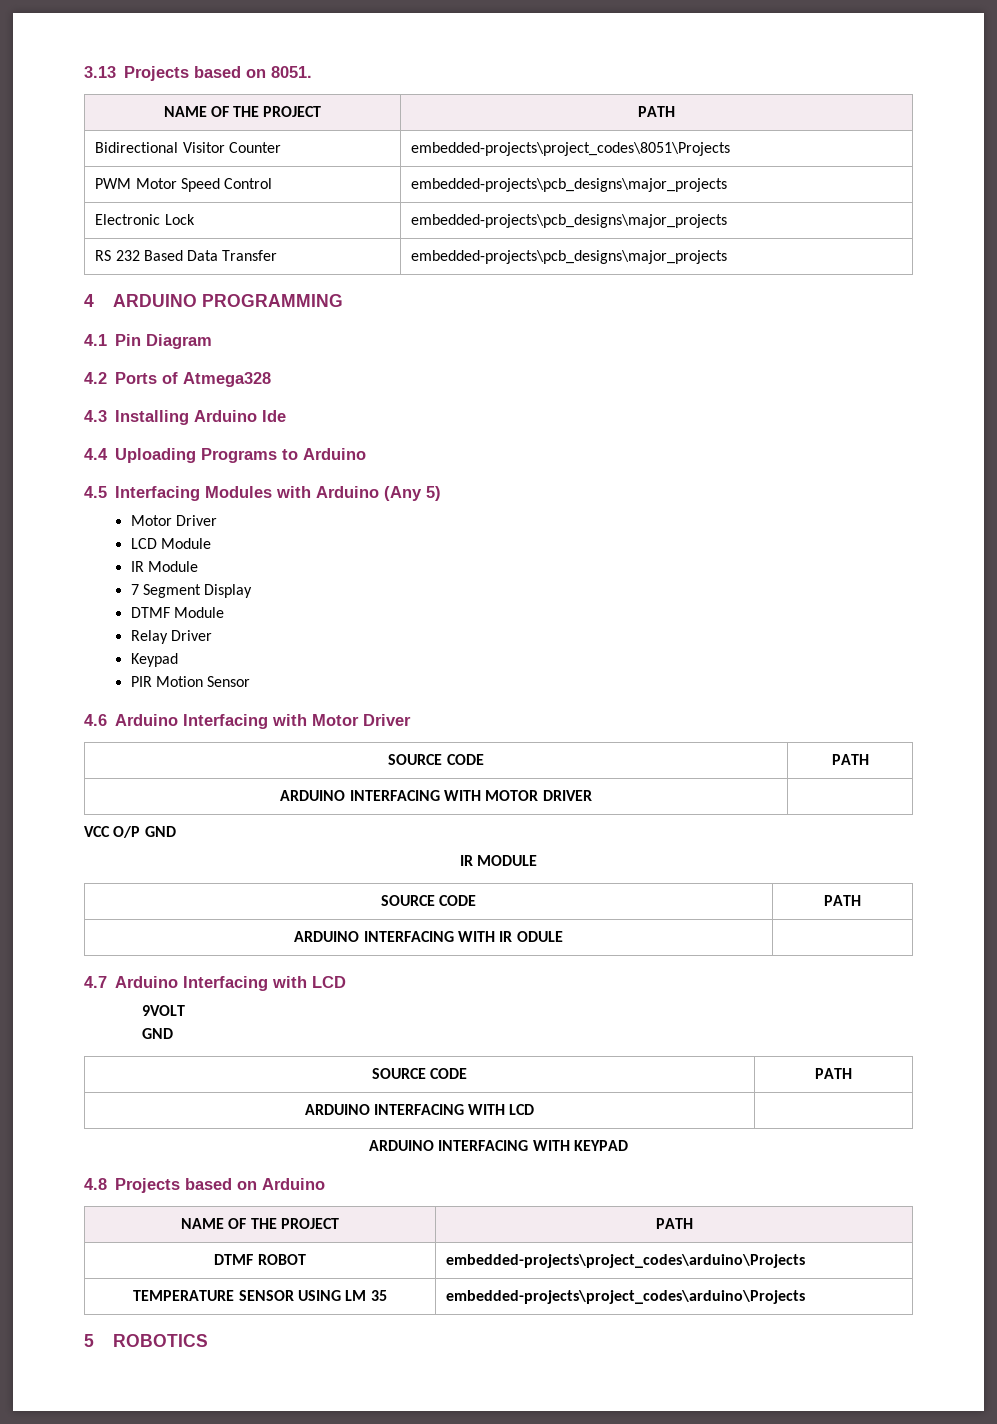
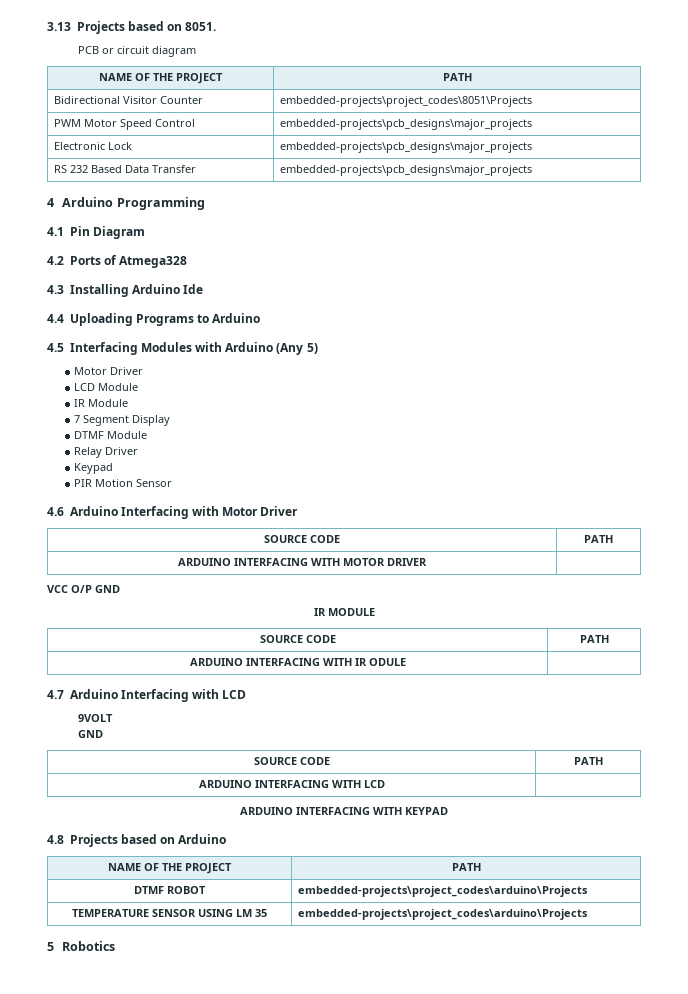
+ PCB or circuit diagram
- 4 ARDUINO PROGRAMMING
+ 4 Arduino Programming
- 5 ROBOTICS
+ 5 Robotics

